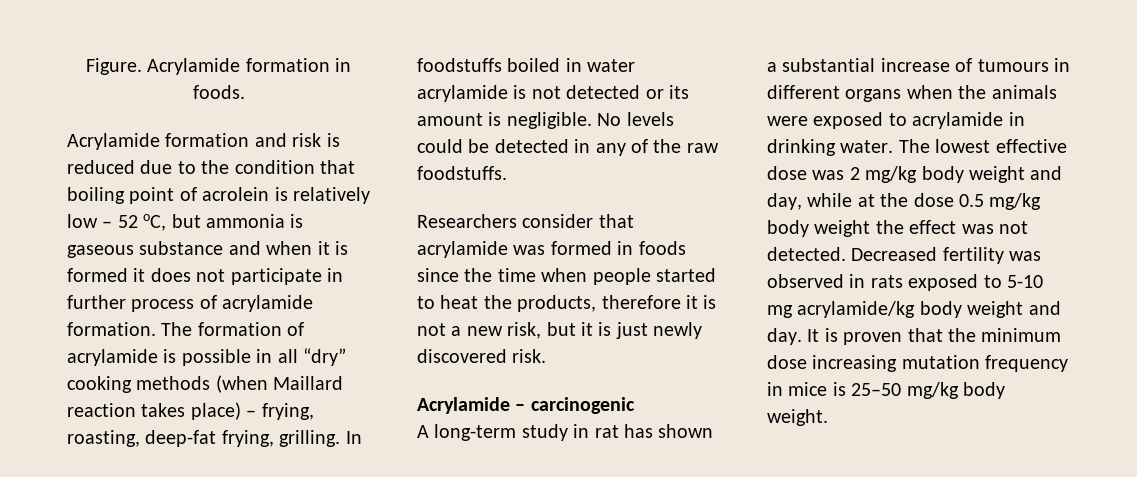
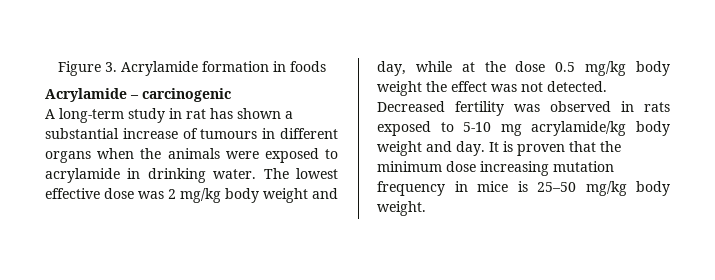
- Figure. Acrylamide formation in foods.
- Acrylamide formation and risk is reduced due to the condition that boiling point of acrolein is relatively low – 52 oC, but ammonia is gaseous substance and when it is formed it does not participate in further process of acrylamide formation. The formation of acrylamide is possible in all “dry” cooking methods (when Maillard reaction takes place) – frying, roasting, deep-fat frying, grilling. In foodstuffs boiled in water acrylamide is not detected or its amount is negligible. No levels could be detected in any of the raw foodstuffs.
- Researchers consider that acrylamide was formed in foods since the time when people started to heat the products, therefore it is not a new risk, but it is just newly discovered risk.
+ Figure 3. Acrylamide formation in foods

